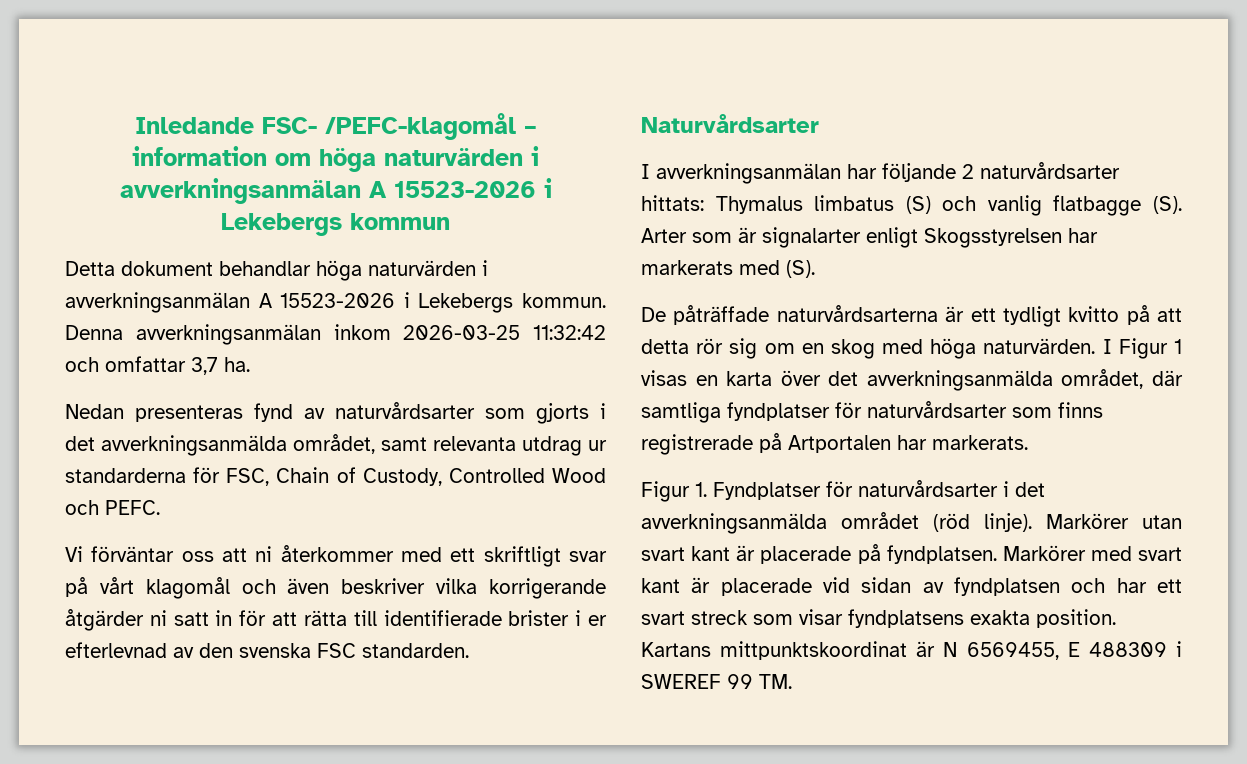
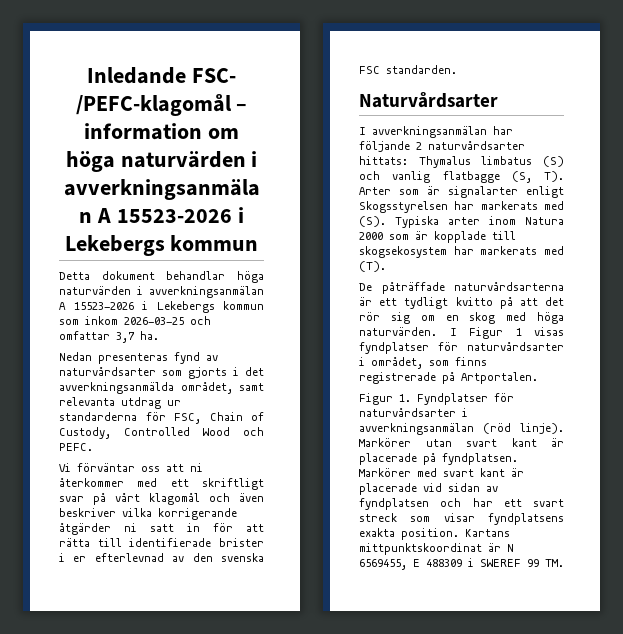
- Detta dokument behandlar höga naturvärden i avverkningsanmälan A 15523-2026 i Lekebergs kommun. Denna avverkningsanmälan inkom 2026-03-25 11:32:42 och omfattar 3,7 ha.
+ Detta dokument behandlar höga naturvärden i avverkningsanmälan A 15523-2026 i Lekebergs kommun som inkom 2026-03-25 och omfattar 3,7 ha.
- I avverkningsanmälan har följande 2 naturvårdsarter hittats: Thymalus limbatus (S) och vanlig flatbagge (S). Arter som är signalarter enligt Skogsstyrelsen har markerats med (S).
+ I avverkningsanmälan har följande 2 naturvårdsarter hittats: Thymalus limbatus (S) och vanlig flatbagge (S, T). Arter som är signalarter enligt Skogsstyrelsen har markerats med (S). Typiska arter inom Natura 2000 som är kopplade till skogsekosystem har markerats med (T).
- De påträffade naturvårdsarterna är ett tydligt kvitto på att detta rör sig om en skog med höga naturvärden.
+ De påträffade naturvårdsarterna är ett tydligt kvitto på att det rör sig om en skog med höga naturvärden.
- I Figur 1 visas en karta över det avverkningsanmälda området, där samtliga fyndplatser för naturvårdsarter som finns registrerade på Artportalen har markerats.
+ I Figur 1 visas fyndplatser för naturvårdsarter i området, som finns registrerade på Artportalen.
- Figur 1. Fyndplatser för naturvårdsarter i det avverkningsanmälda området (röd linje).
+ Figur 1. Fyndplatser för naturvårdsarter i avverkningsanmälan (röd linje).

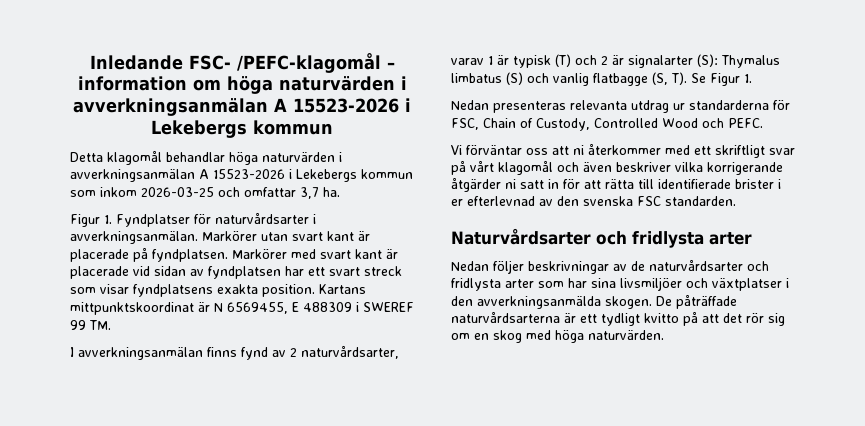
- Detta dokument behandlar höga naturvärden i avverkningsanmälan A 15523-2026 i Lekebergs kommun som inkom 2026-03-25 och omfattar 3,7 ha.
+ Detta klagomål behandlar höga naturvärden i avverkningsanmälan A 15523-2026 i Lekebergs kommun som inkom 2026-03-25 och omfattar 3,7 ha.
- Nedan presenteras fynd av naturvårdsarter som gjorts i det avverkningsanmälda området, samt relevanta utdrag ur standarderna för FSC, Chain of Custody, Controlled Wood och PEFC.
+ Figur 1. Fyndplatser för naturvårdsarter i avverkningsanmälan. Markörer utan svart kant är placerade på fyndplatsen. Markörer med svart kant är placerade vid sidan av fyndplatsen har ett svart streck som visar fyndplatsens exakta position. Kartans mittpunktskoordinat är N 6569455, E 488309 i SWEREF 99 TM.
+ I avverkningsanmälan finns fynd av 2 naturvårdsarter, varav 1 är typisk (T) och 2 är signalarter (S): Thymalus limbatus (S) och vanlig flatbagge (S, T). Se Figur 1.
+ Nedan presenteras relevanta utdrag ur standarderna för FSC, Chain of Custody, Controlled Wood och PEFC.
- Naturvårdsarter
- I avverkningsanmälan har följande 2 naturvårdsarter hittats: Thymalus limbatus (S) och vanlig flatbagge (S, T). Arter som är signalarter enligt Skogsstyrelsen har markerats med (S). Typiska arter inom Natura 2000 som är kopplade till skogsekosystem har markerats med (T).
- De påträffade naturvårdsarterna är ett tydligt kvitto på att det rör sig om en skog med höga naturvärden. I Figur 1 visas fyndplatser för naturvårdsarter i området, som finns registrerade på Artportalen.
- Figur 1. Fyndplatser för naturvårdsarter i avverkningsanmälan (röd linje). Markörer utan svart kant är placerade på fyndplatsen. Markörer med svart kant är placerade vid sidan av fyndplatsen och har ett svart streck som visar fyndplatsens exakta position. Kartans mittpunktskoordinat är N 6569455, E 488309 i SWEREF 99 TM.
+ Naturvårdsarter och fridlysta arter
+ Nedan följer beskrivningar av de naturvårdsarter och fridlysta arter som har sina livsmiljöer och växtplatser i den avverkningsanmälda skogen. De påträffade naturvårdsarterna är ett tydligt kvitto på att det rör sig om en skog med höga naturvärden.

